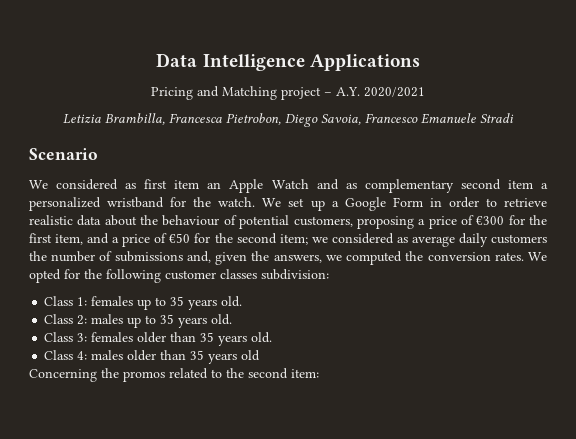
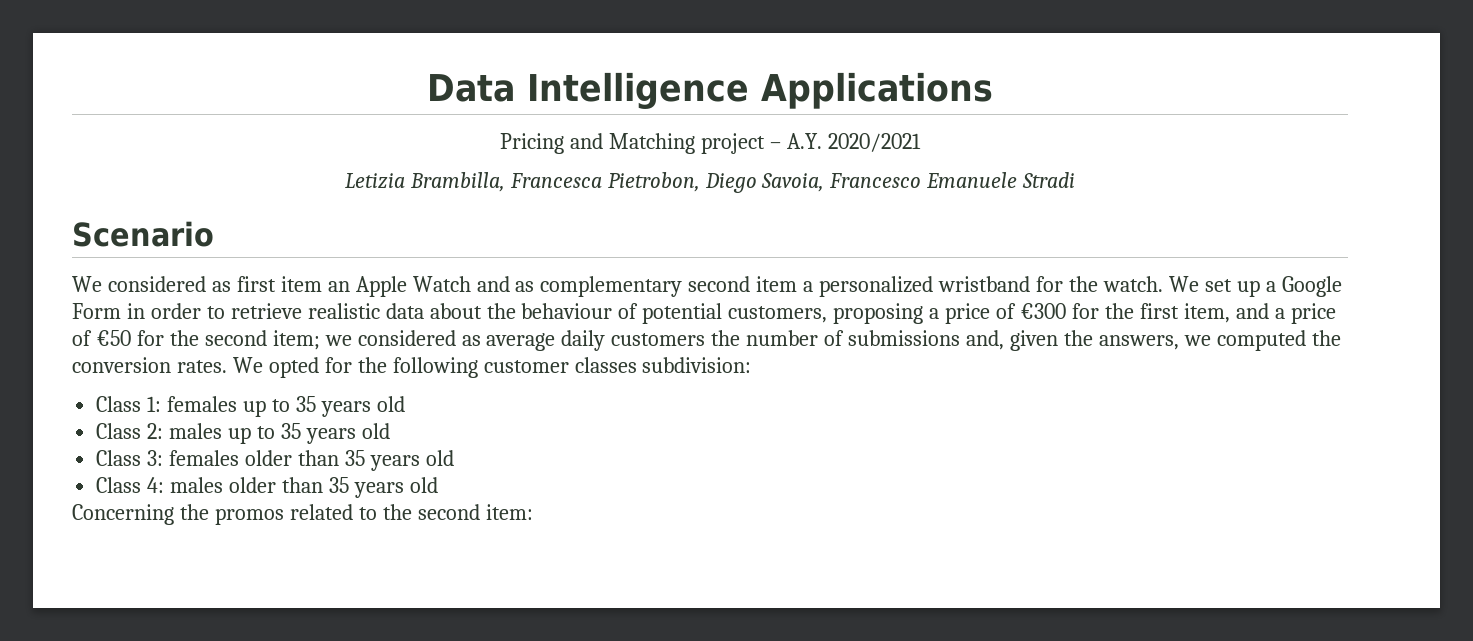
- Class 1: females up to 35 years old.
+ Class 1: females up to 35 years old
- Class 2: males up to 35 years old.
+ Class 2: males up to 35 years old
- Class 3: females older than 35 years old.
+ Class 3: females older than 35 years old

